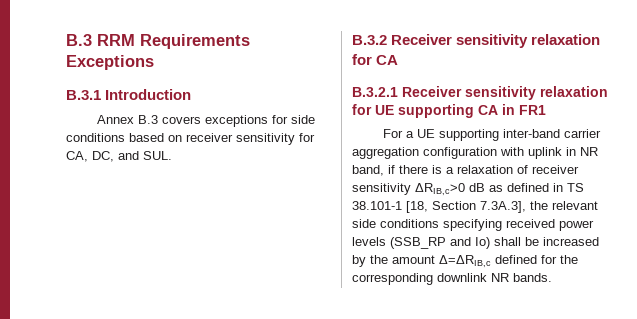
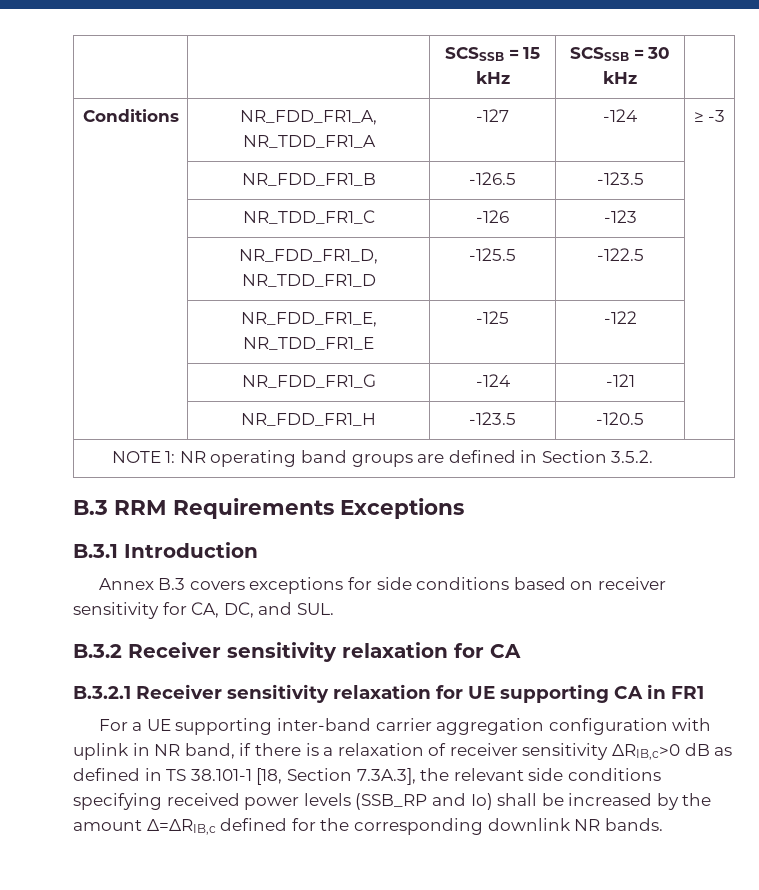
+ | | SCSSSB = 15 kHz | SCSSSB = 30 kHz |
+ Conditions | NR_FDD_FR1_A, NR_TDD_FR1_A | -127 | -124 | ≥ -3
+ | NR_FDD_FR1_B | -126.5 | -123.5 |
+ | NR_TDD_FR1_C | -126 | -123 |
+ | NR_FDD_FR1_D, NR_TDD_FR1_D | -125.5 | -122.5 |
+ | NR_FDD_FR1_E, NR_TDD_FR1_E | -125 | -122 |
+ | NR_FDD_FR1_G | -124 | -121 |
+ | NR_FDD_FR1_H | -123.5 | -120.5 |
+ NOTE 1: NR operating band groups are defined in Section 3.5.2.

